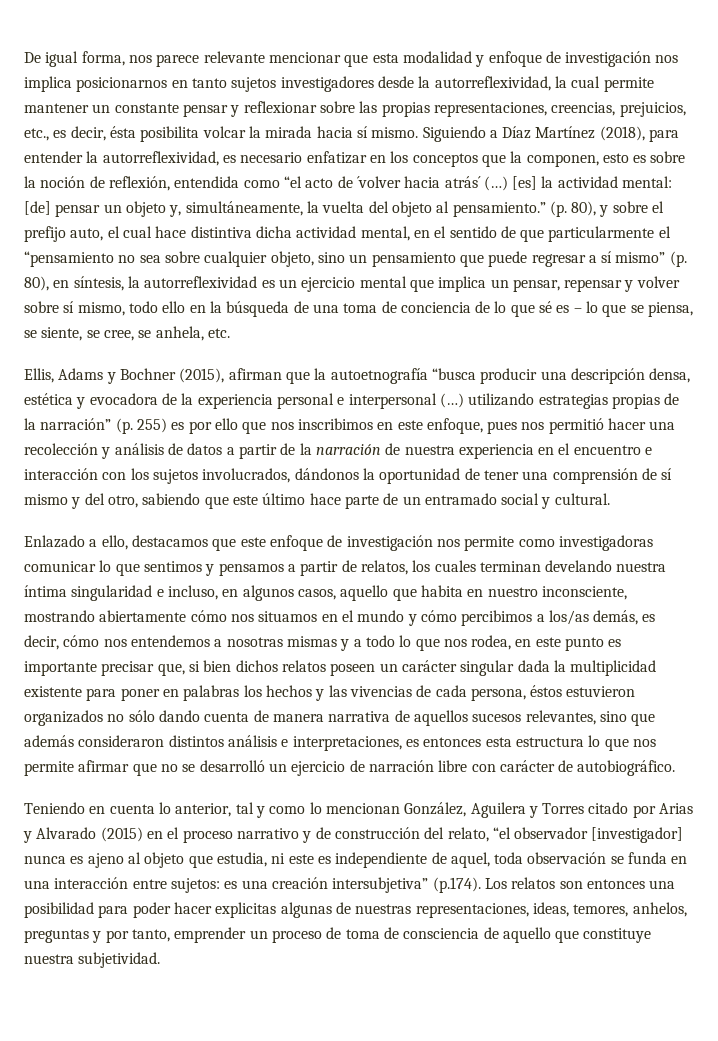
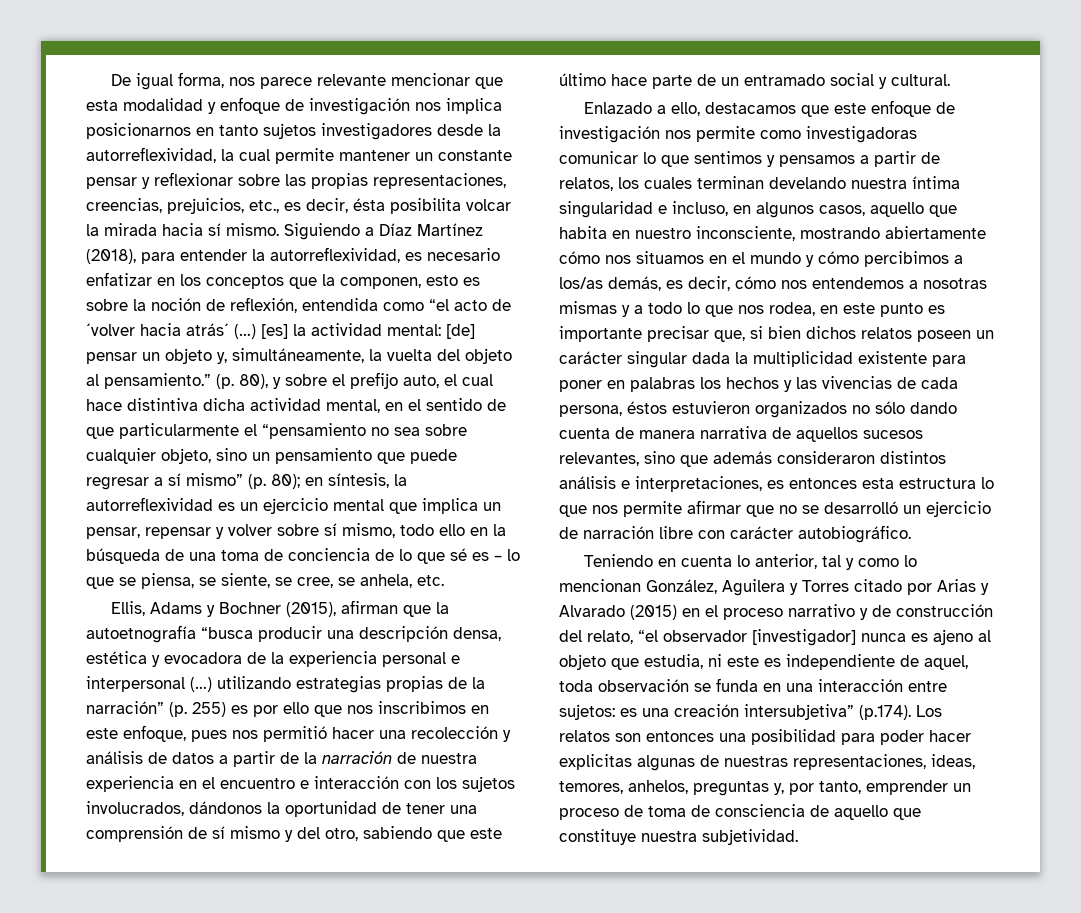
- (p. 80), y sobre el prefijo auto, el cual hace distintiva dicha actividad mental, en el sentido de que particularmente el “pensamiento no sea sobre cualquier objeto, sino un pensamiento que puede regresar a sí mismo” (p. 80), en síntesis, la autorreflexividad es un ejercicio mental que implica un pensar, repensar y volver sobre sí mismo, todo ello en la búsqueda de una toma de conciencia de lo que sé es – lo que se piensa, se siente, se cree, se anhela, etc.
+ (p. 80), y sobre el prefijo auto, el cual hace distintiva dicha actividad mental, en el sentido de que particularmente el “pensamiento no sea sobre cualquier objeto, sino un pensamiento que puede regresar a sí mismo” (p. 80); en síntesis, la autorreflexividad es un ejercicio mental que implica un pensar, repensar y volver sobre sí mismo, todo ello en la búsqueda de una toma de conciencia de lo que sé es – lo que se piensa, se siente, se cree, se anhela, etc.
- Enlazado a ello, destacamos que este enfoque de investigación nos permite como investigadoras comunicar lo que sentimos y pensamos a partir de relatos, los cuales terminan develando nuestra íntima singularidad e incluso, en algunos casos, aquello que habita en nuestro inconsciente, mostrando abiertamente cómo nos situamos en el mundo y cómo percibimos a los/as demás, es decir, cómo nos entendemos a nosotras mismas y a todo lo que nos rodea, en este punto es importante precisar que, si bien dichos relatos poseen un carácter singular dada la multiplicidad existente para poner en palabras los hechos y las vivencias de cada persona, éstos estuvieron organizados no sólo dando cuenta de manera narrativa de aquellos sucesos relevantes, sino que además consideraron distintos análisis e interpretaciones, es entonces esta estructura lo que nos permite afirmar que no se desarrolló un ejercicio de narración libre con carácter de autobiográfico.
+ Enlazado a ello, destacamos que este enfoque de investigación nos permite como investigadoras comunicar lo que sentimos y pensamos a partir de relatos, los cuales terminan develando nuestra íntima singularidad e incluso, en algunos casos, aquello que habita en nuestro inconsciente, mostrando abiertamente cómo nos situamos en el mundo y cómo percibimos a los/as demás, es decir, cómo nos entendemos a nosotras mismas y a todo lo que nos rodea, en este punto es importante precisar que, si bien dichos relatos poseen un carácter singular dada la multiplicidad existente para poner en palabras los hechos y las vivencias de cada persona, éstos estuvieron organizados no sólo dando cuenta de manera narrativa de aquellos sucesos relevantes, sino que además consideraron distintos análisis e interpretaciones, es entonces esta estructura lo que nos permite afirmar que no se desarrolló un ejercicio de narración libre con carácter autobiográfico.
- es una creación intersubjetiva” (p.174). Los relatos son entonces una posibilidad para poder hacer explicitas algunas de nuestras representaciones, ideas, temores, anhelos, preguntas y por tanto, emprender un proceso de toma de consciencia de aquello que constituye nuestra subjetividad.
+ es una creación intersubjetiva” (p.174). Los relatos son entonces una posibilidad para poder hacer explicitas algunas de nuestras representaciones, ideas, temores, anhelos, preguntas y, por tanto, emprender un proceso de toma de consciencia de aquello que constituye nuestra subjetividad.

